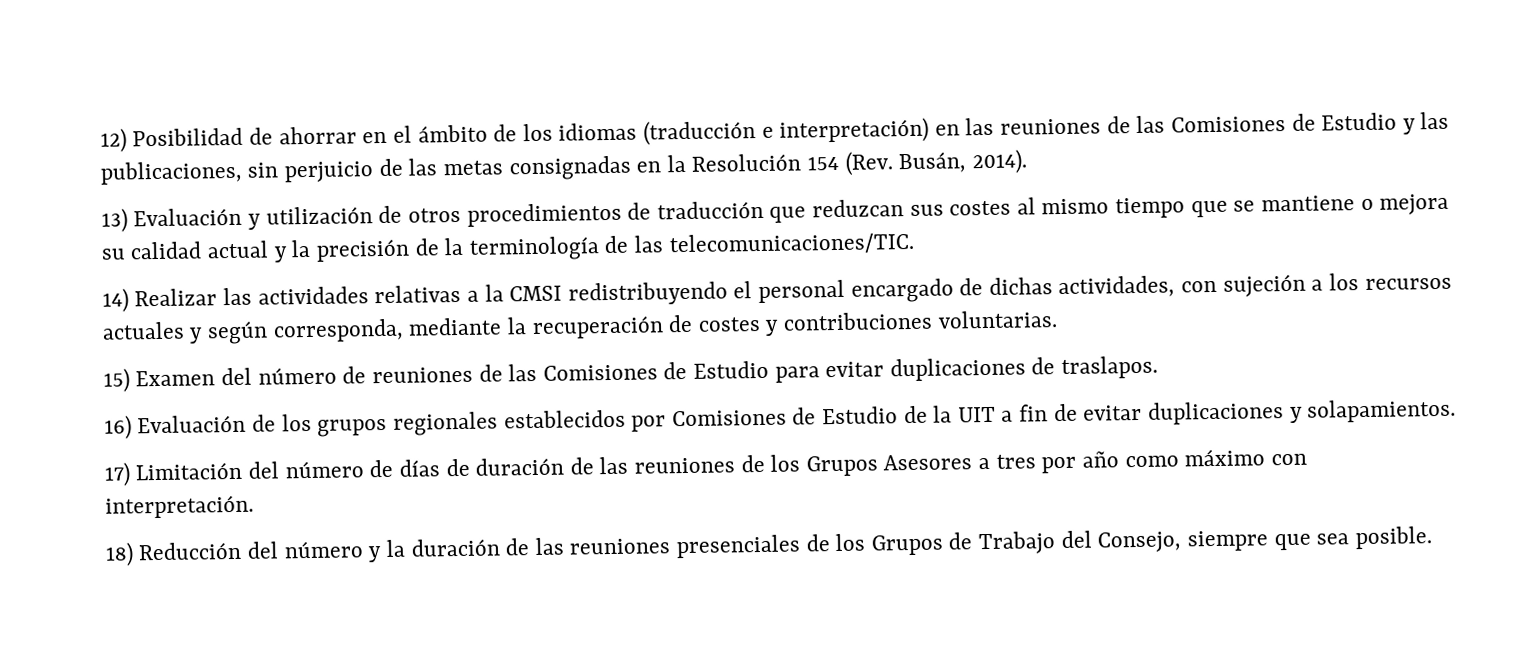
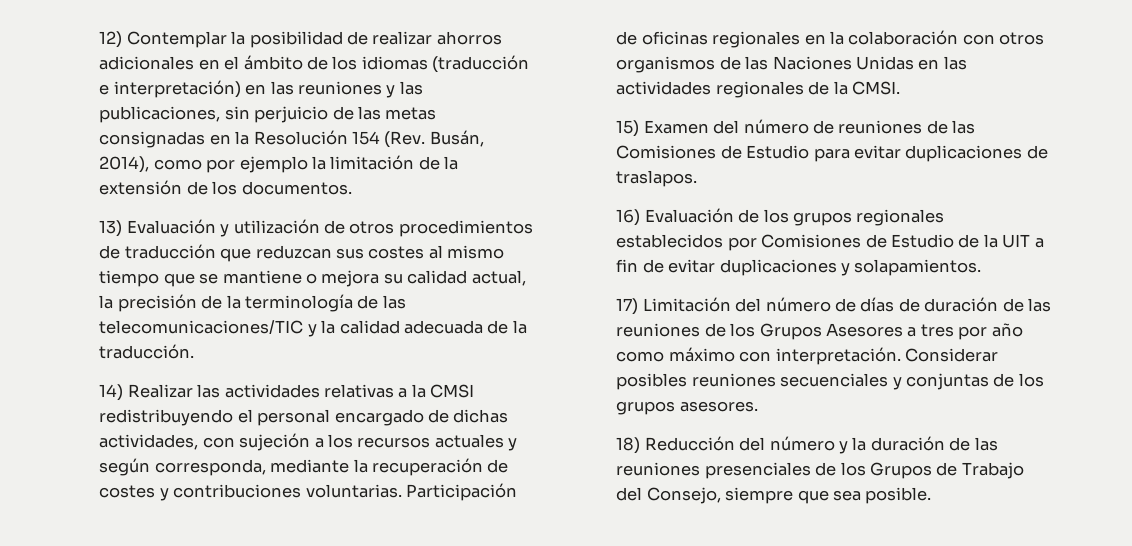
- 12) Posibilidad de ahorrar en el ámbito de los idiomas (traducción e interpretación) en las reuniones de las Comisiones de Estudio y las publicaciones, sin perjuicio de las metas consignadas en la Resolución 154 (Rev. Busán, 2014).
+ 12) Contemplar la posibilidad de realizar ahorros adicionales en el ámbito de los idiomas (traducción e interpretación) en las reuniones y las publicaciones, sin perjuicio de las metas consignadas en la Resolución 154 (Rev. Busán, 2014), como por ejemplo la limitación de la extensión de los documentos.
- 13) Evaluación y utilización de otros procedimientos de traducción que reduzcan sus costes al mismo tiempo que se mantiene o mejora su calidad actual y la precisión de la terminología de las telecomunicaciones/TIC.
+ 13) Evaluación y utilización de otros procedimientos de traducción que reduzcan sus costes al mismo tiempo que se mantiene o mejora su calidad actual, la precisión de la terminología de las telecomunicaciones/TIC y la calidad adecuada de la traducción.
+ Participación de oficinas regionales en la colaboración con otros organismos de las Naciones Unidas en las actividades regionales de la CMSI.
+ Considerar posibles reuniones secuenciales y conjuntas de los grupos asesores.

